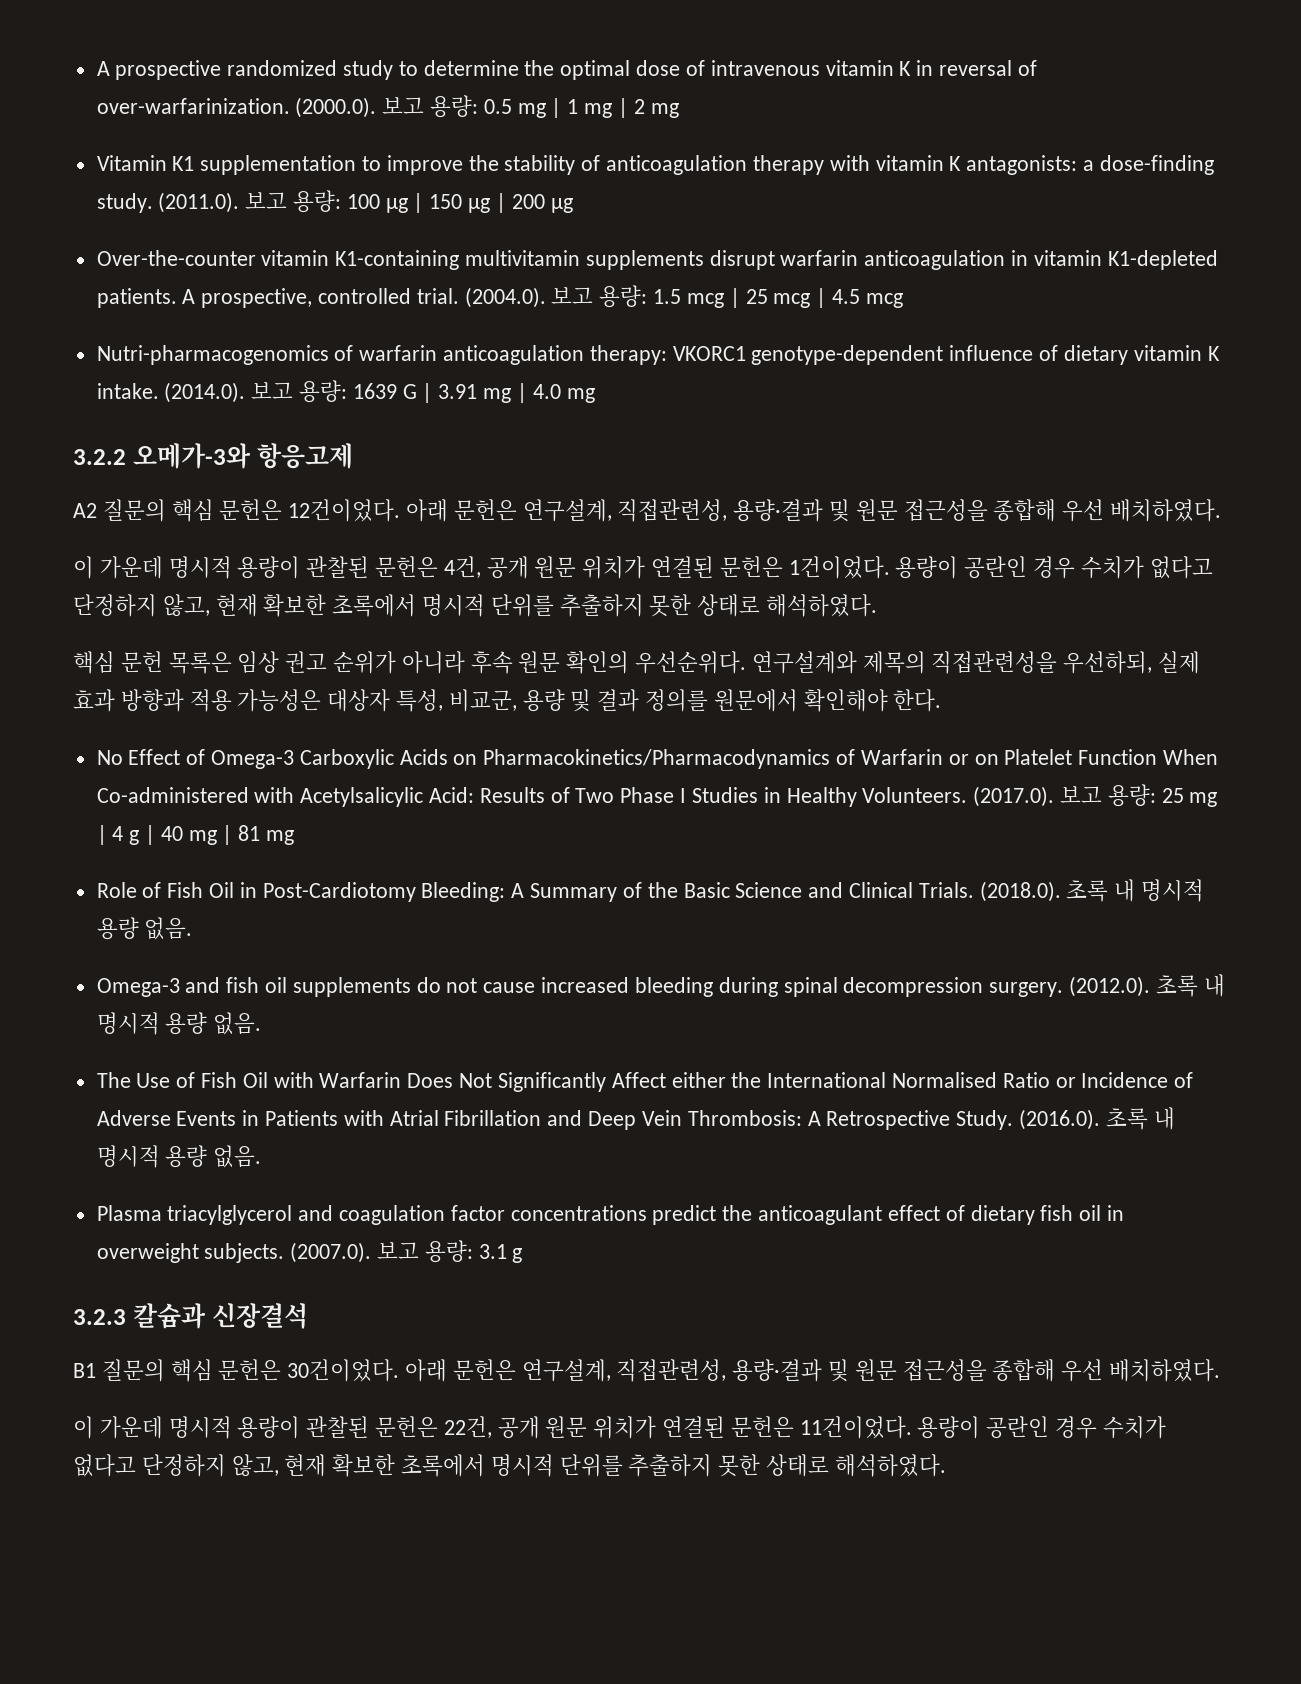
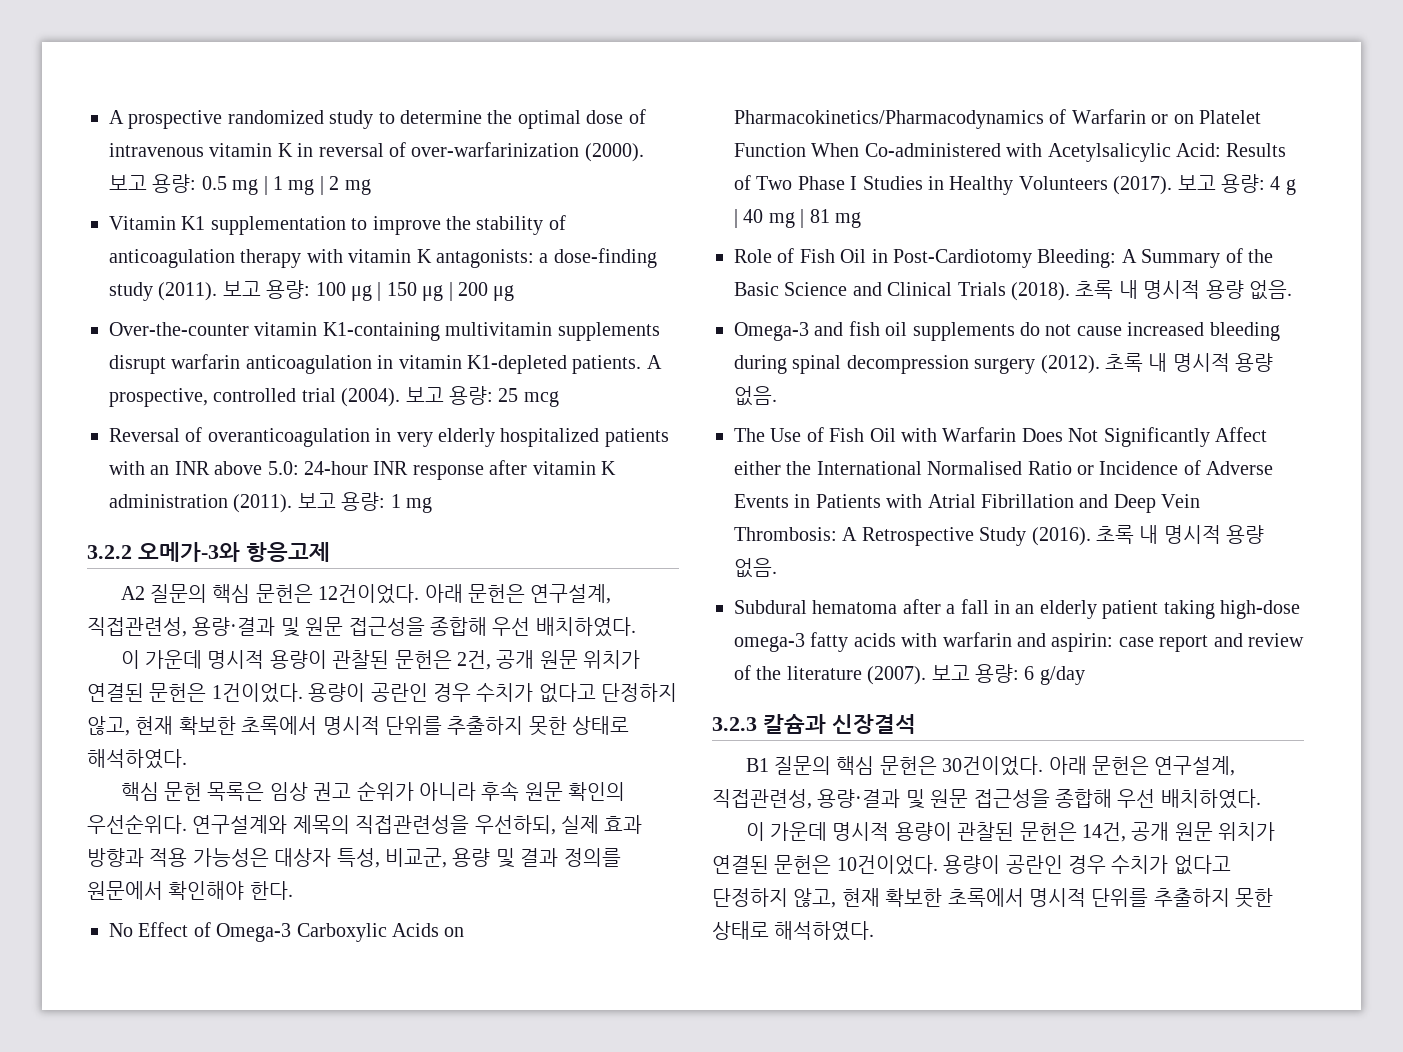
- A prospective randomized study to determine the optimal dose of intravenous vitamin K in reversal of over-warfarinization. (2000.0). 보고 용량: 0.5 mg | 1 mg | 2 mg
+ A prospective randomized study to determine the optimal dose of intravenous vitamin K in reversal of over-warfarinization (2000). 보고 용량: 0.5 mg | 1 mg | 2 mg
- Vitamin K1 supplementation to improve the stability of anticoagulation therapy with vitamin K antagonists: a dose-finding study. (2011.0). 보고 용량: 100 μg | 150 μg | 200 μg
+ Vitamin K1 supplementation to improve the stability of anticoagulation therapy with vitamin K antagonists: a dose-finding study (2011). 보고 용량: 100 μg | 150 μg | 200 μg
- A prospective, controlled trial. (2004.0). 보고 용량: 1.5 mcg | 25 mcg | 4.5 mcg
- Nutri-pharmacogenomics of warfarin anticoagulation therapy: VKORC1 genotype-dependent influence of dietary vitamin K intake. (2014.0). 보고 용량: 1639 G | 3.91 mg | 4.0 mg
+ A prospective, controlled trial (2004). 보고 용량: 25 mcg
+ Reversal of overanticoagulation in very elderly hospitalized patients with an INR above 5.0: 24-hour INR response after vitamin K administration (2011). 보고 용량: 1 mg
- 이 가운데 명시적 용량이 관찰된 문헌은 4건, 공개 원문 위치가 연결된 문헌은 1건이었다.
+ 이 가운데 명시적 용량이 관찰된 문헌은 2건, 공개 원문 위치가 연결된 문헌은 1건이었다.
- No Effect of Omega-3 Carboxylic Acids on Pharmacokinetics/Pharmacodynamics of Warfarin or on Platelet Function When Co-administered with Acetylsalicylic Acid: Results of Two Phase I Studies in Healthy Volunteers. (2017.0). 보고 용량: 25 mg | 4 g | 40 mg | 81 mg
+ No Effect of Omega-3 Carboxylic Acids on Pharmacokinetics/Pharmacodynamics of Warfarin or on Platelet Function When Co-administered with Acetylsalicylic Acid: Results of Two Phase I Studies in Healthy Volunteers (2017). 보고 용량: 4 g | 40 mg | 81 mg
- Role of Fish Oil in Post-Cardiotomy Bleeding: A Summary of the Basic Science and Clinical Trials. (2018.0). 초록 내 명시적 용량 없음.
+ Role of Fish Oil in Post-Cardiotomy Bleeding: A Summary of the Basic Science and Clinical Trials (2018). 초록 내 명시적 용량 없음.
- Omega-3 and fish oil supplements do not cause increased bleeding during spinal decompression surgery. (2012.0). 초록 내 명시적 용량 없음.
+ Omega-3 and fish oil supplements do not cause increased bleeding during spinal decompression surgery (2012). 초록 내 명시적 용량 없음.
- The Use of Fish Oil with Warfarin Does Not Significantly Affect either the International Normalised Ratio or Incidence of Adverse Events in Patients with Atrial Fibrillation and Deep Vein Thrombosis: A Retrospective Study. (2016.0). 초록 내 명시적 용량 없음.
- Plasma triacylglycerol and coagulation factor concentrations predict the anticoagulant effect of dietary fish oil in overweight subjects. (2007.0). 보고 용량: 3.1 g
+ The Use of Fish Oil with Warfarin Does Not Significantly Affect either the International Normalised Ratio or Incidence of Adverse Events in Patients with Atrial Fibrillation and Deep Vein Thrombosis: A Retrospective Study (2016). 초록 내 명시적 용량 없음.
+ Subdural hematoma after a fall in an elderly patient taking high-dose omega-3 fatty acids with warfarin and aspirin: case report and review of the literature (2007). 보고 용량: 6 g/day
- 이 가운데 명시적 용량이 관찰된 문헌은 22건, 공개 원문 위치가 연결된 문헌은 11건이었다.
+ 이 가운데 명시적 용량이 관찰된 문헌은 14건, 공개 원문 위치가 연결된 문헌은 10건이었다.

